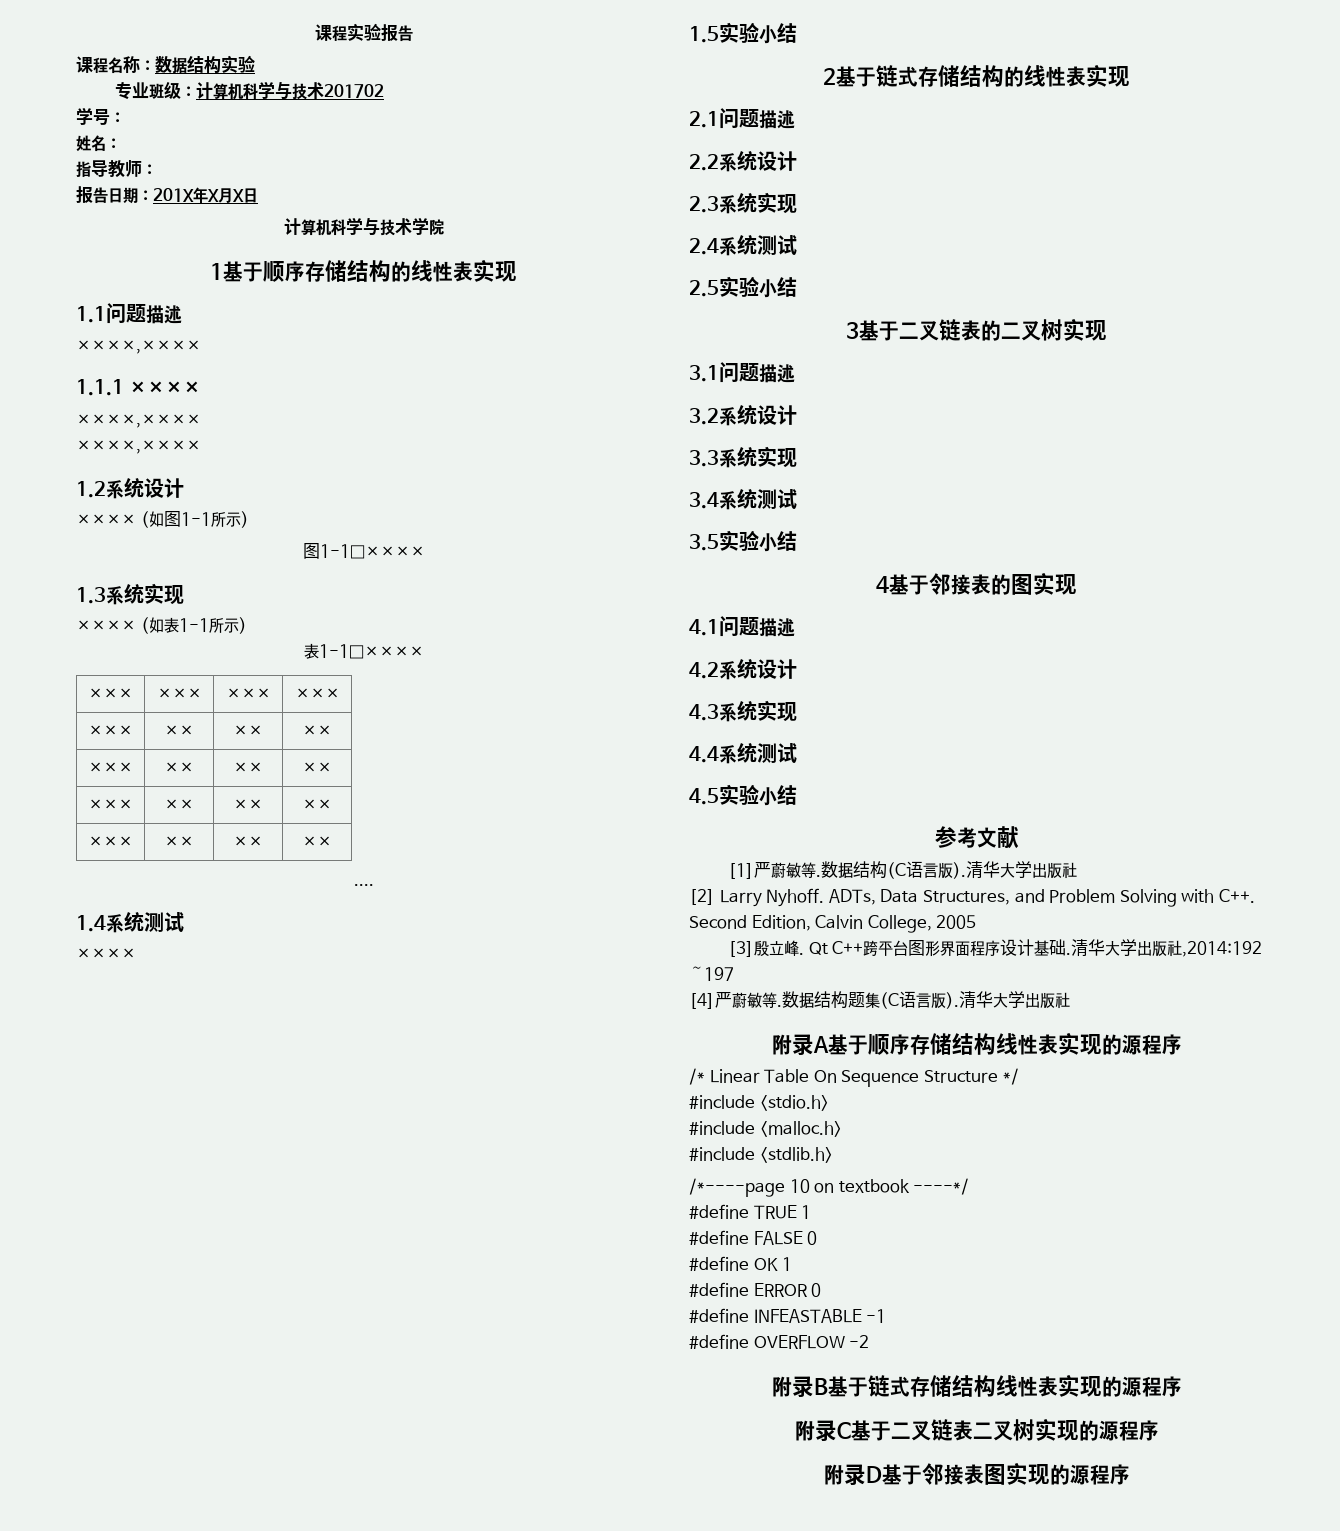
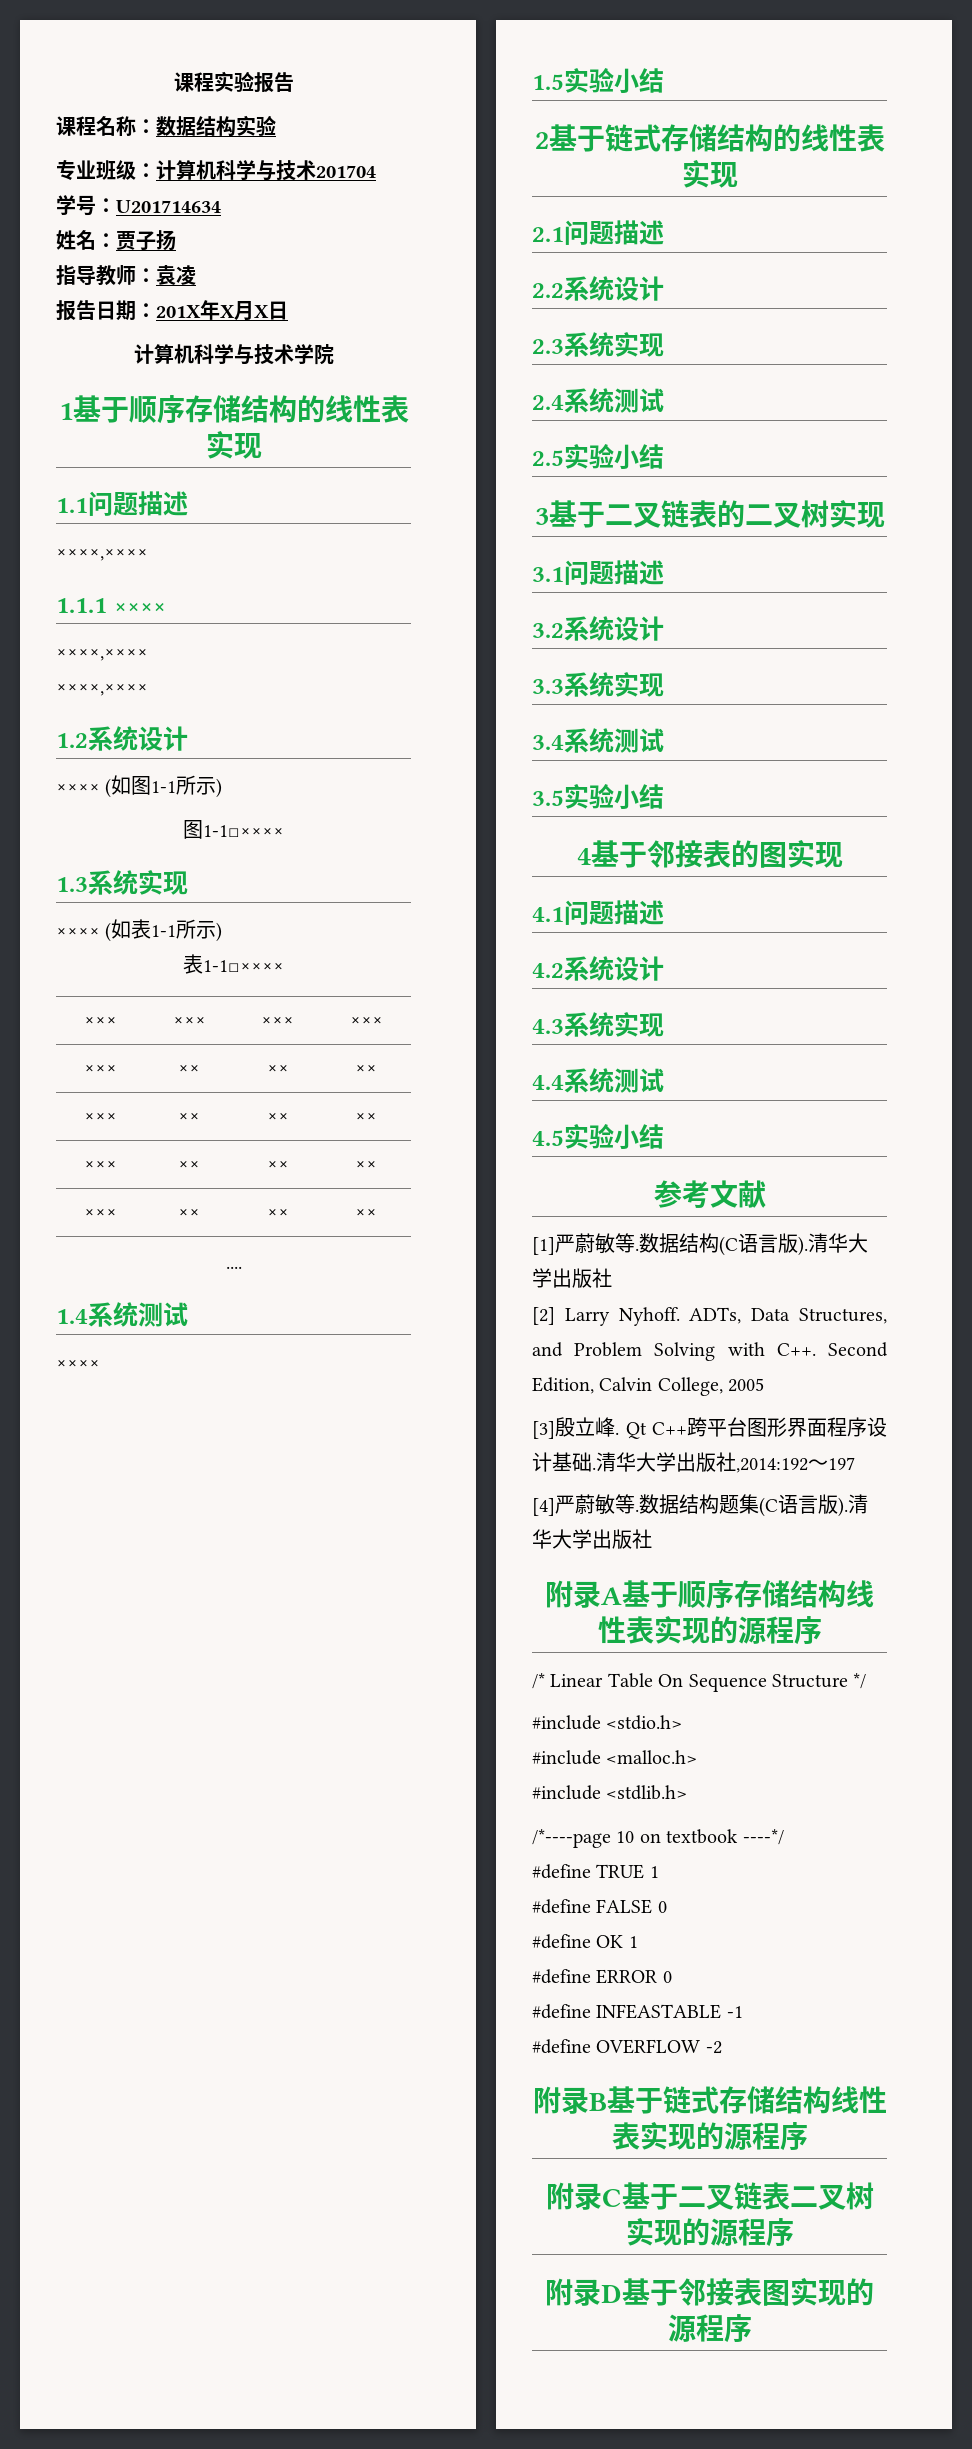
- 专业班级：计算机科学与技术201702
+ 专业班级：计算机科学与技术201704
- 学号：
+ 学号：U201714634
- 姓名：
+ 姓名：贾子扬
- 指导教师：
+ 指导教师：袁凌

